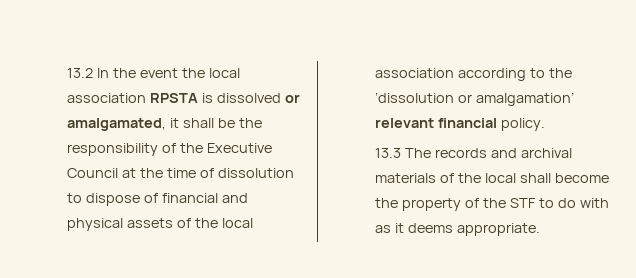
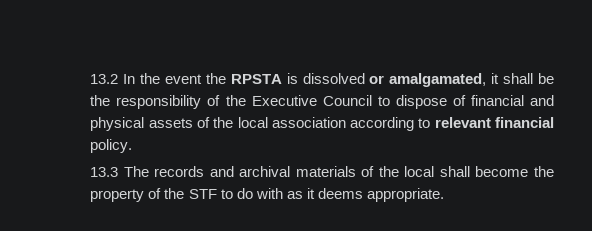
- 13.2 In the event the local association RPSTA is dissolved or amalgamated, it shall be the responsibility of the Executive Council at the time of dissolution to dispose of financial and physical assets of the local association according to the ‘dissolution or amalgamation’ relevant financial policy.
+ 13.2 In the event the RPSTA is dissolved or amalgamated, it shall be the responsibility of the Executive Council to dispose of financial and physical assets of the local association according to relevant financial policy.

